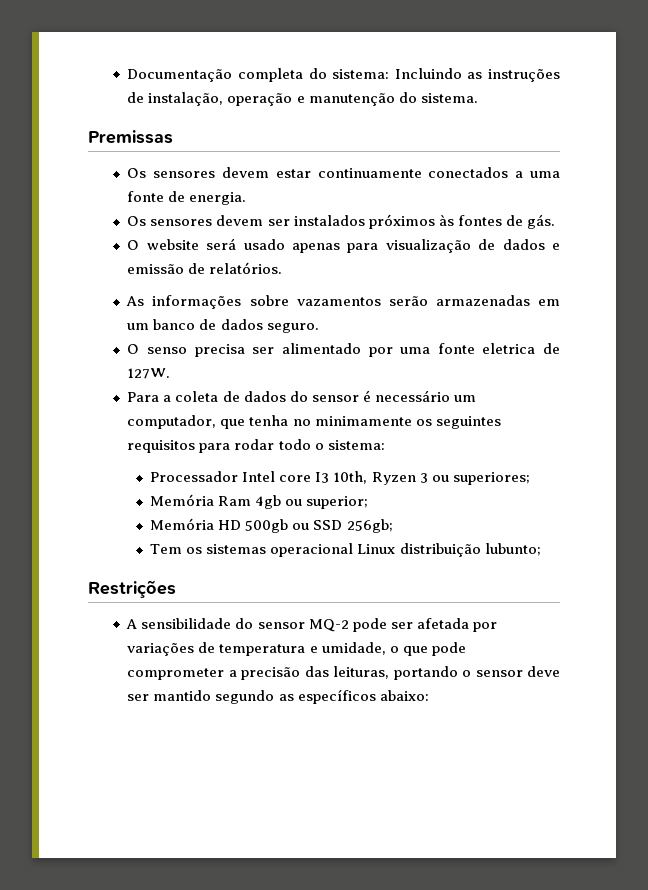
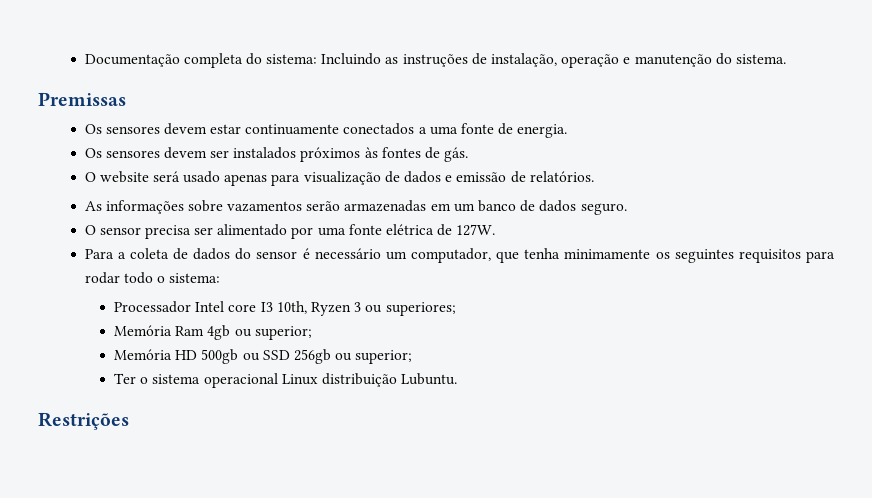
- O senso precisa ser alimentado por uma fonte eletrica de 127W.
+ O sensor precisa ser alimentado por uma fonte elétrica de 127W.
- Para a coleta de dados do sensor é necessário um computador, que tenha no minimamente os seguintes requisitos para rodar todo o sistema:
+ Para a coleta de dados do sensor é necessário um computador, que tenha minimamente os seguintes requisitos para rodar todo o sistema:
- Memória HD 500gb ou SSD 256gb;
- Tem os sistemas operacional Linux distribuição lubunto;
+ Memória HD 500gb ou SSD 256gb ou superior;
+ Ter o sistema operacional Linux distribuição Lubuntu.
- A sensibilidade do sensor MQ-2 pode ser afetada por variações de temperatura e umidade, o que pode comprometer a precisão das leituras, portando o sensor deve ser mantido segundo as específicos abaixo:

